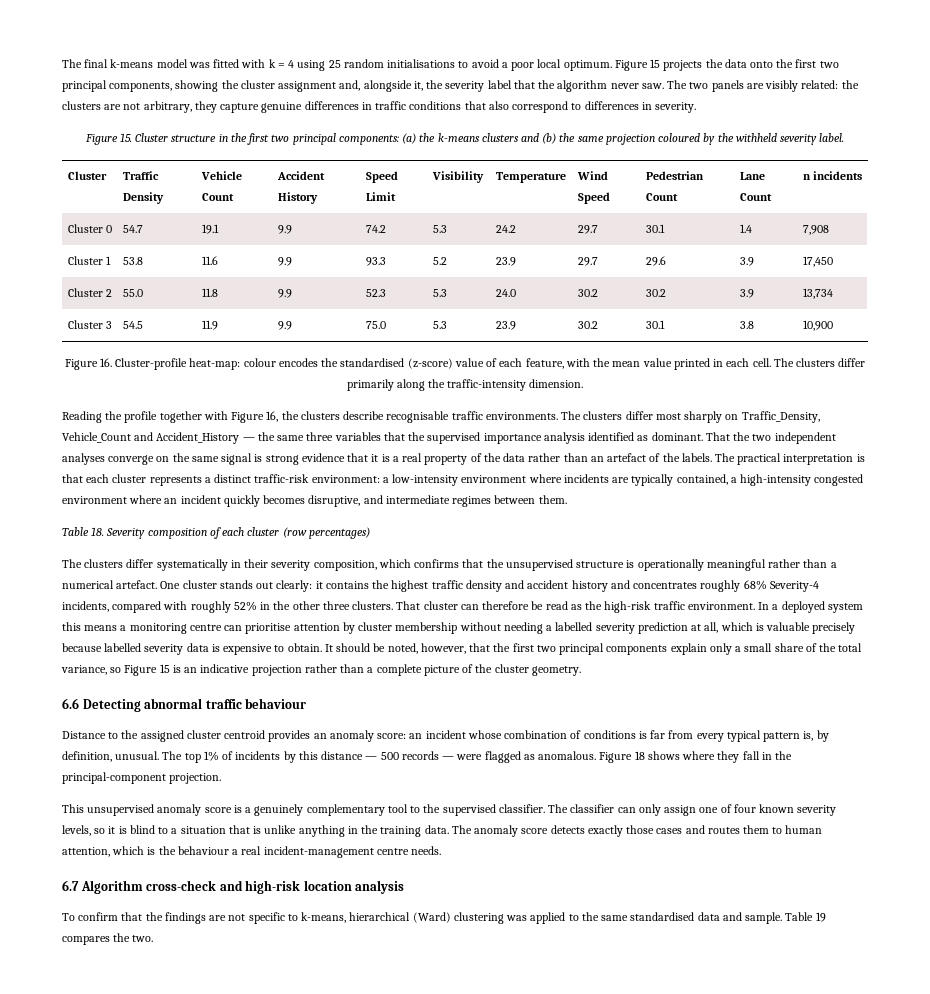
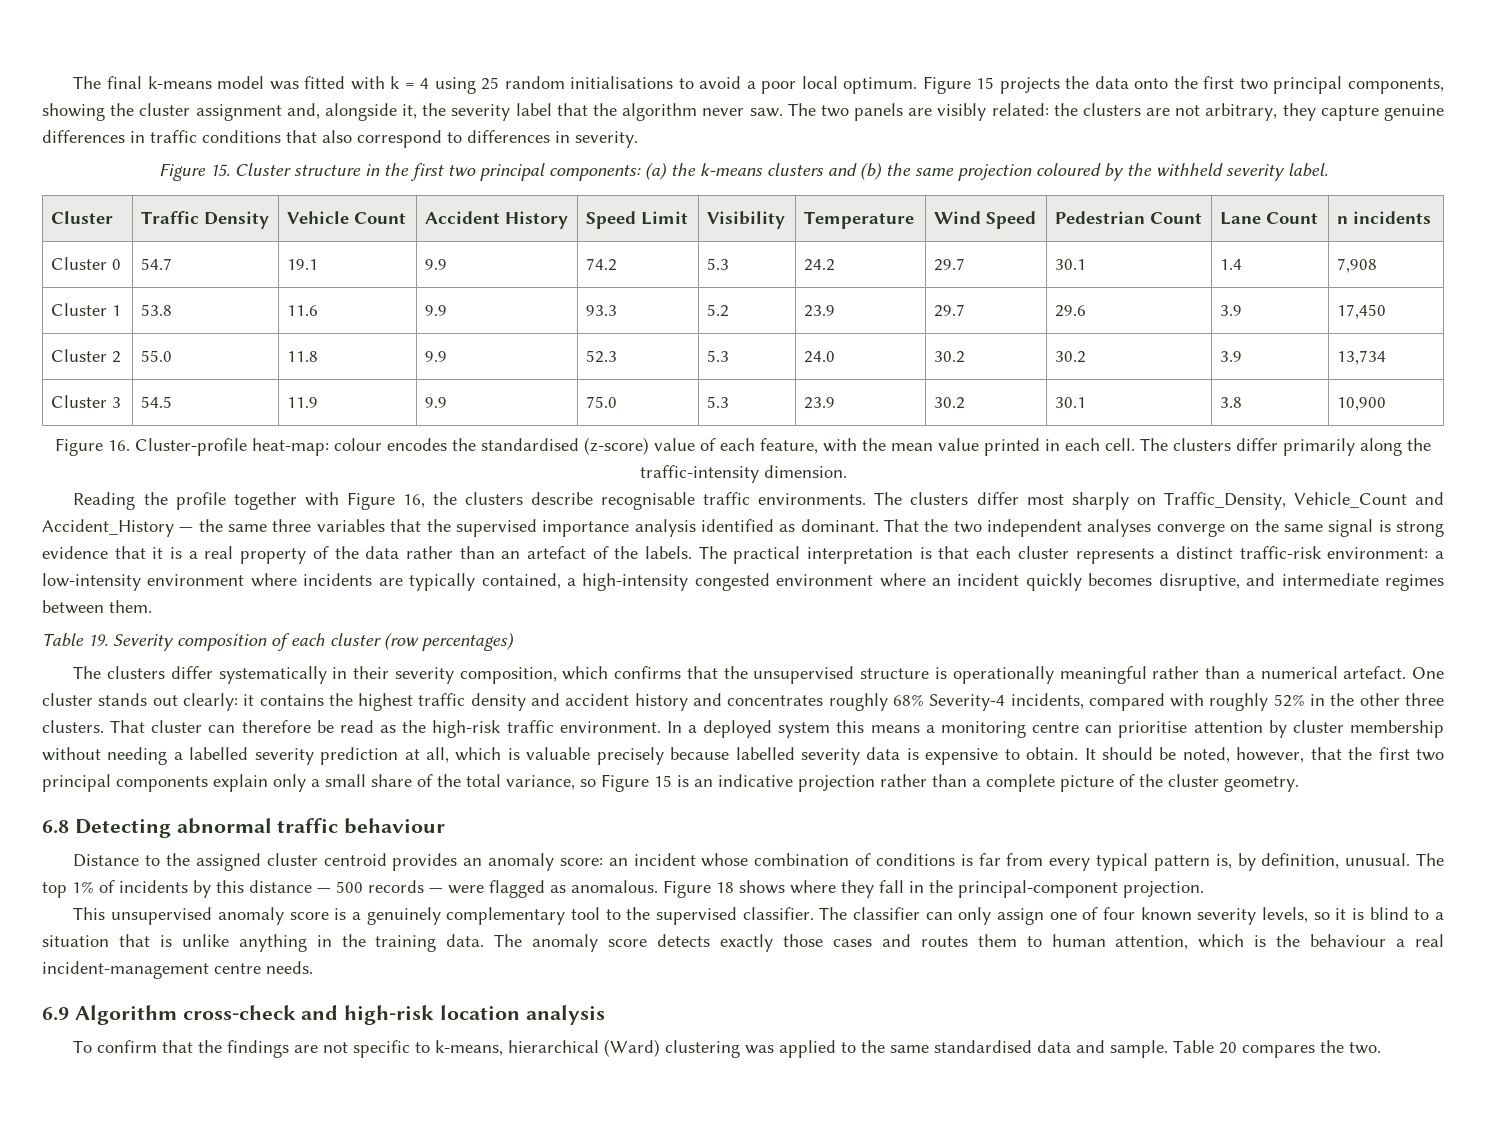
- Table 18. Severity composition of each cluster (row percentages)
+ Table 19. Severity composition of each cluster (row percentages)
- 6.6 Detecting abnormal traffic behaviour
+ 6.8 Detecting abnormal traffic behaviour
- 6.7 Algorithm cross-check and high-risk location analysis
+ 6.9 Algorithm cross-check and high-risk location analysis
- Table 19 compares the two.
+ Table 20 compares the two.

